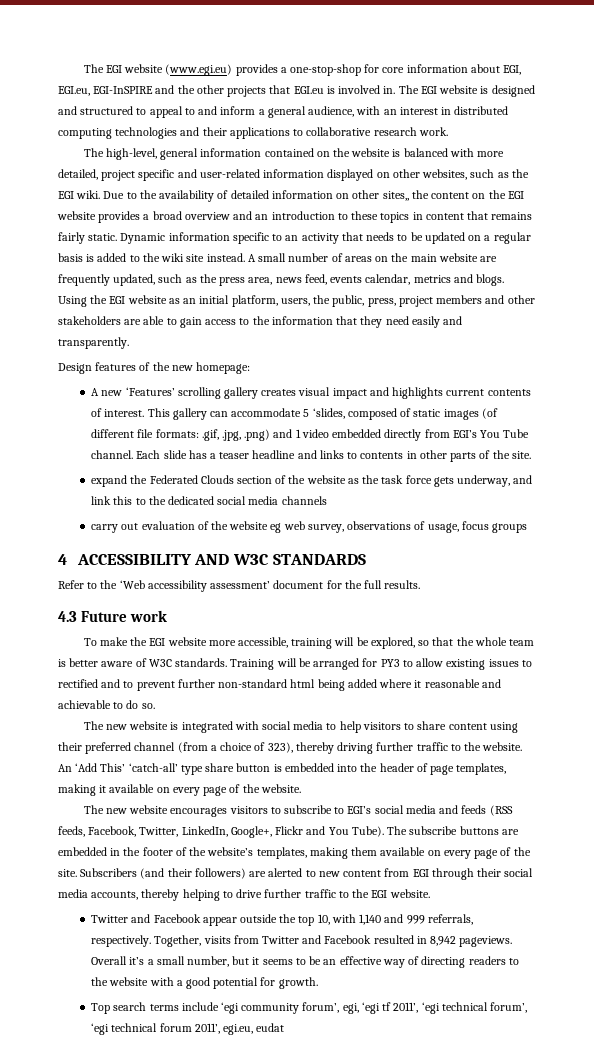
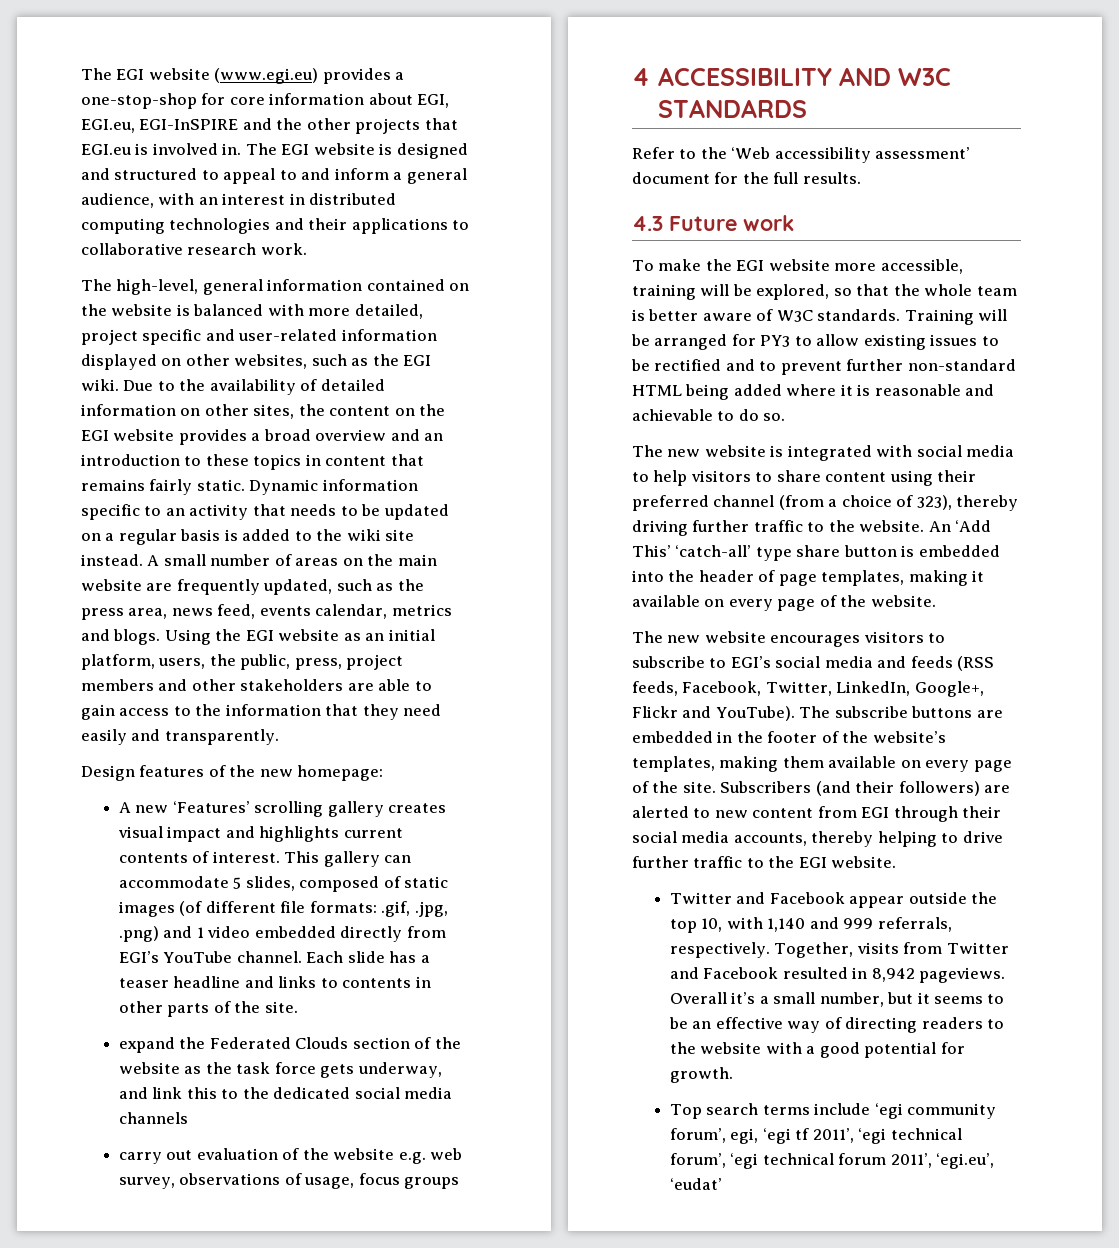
- Due to the availability of detailed information on other sites,, the content on the EGI website provides a broad overview and an introduction to these topics in content that remains fairly static.
+ Due to the availability of detailed information on other sites, the content on the EGI website provides a broad overview and an introduction to these topics in content that remains fairly static.
- This gallery can accommodate 5 ‘slides, composed of static images (of different file formats: .gif, .jpg, .png) and 1 video embedded directly from EGI’s You Tube channel.
+ This gallery can accommodate 5 slides, composed of static images (of different file formats: .gif, .jpg, .png) and 1 video embedded directly from EGI’s YouTube channel.
- carry out evaluation of the website eg web survey, observations of usage, focus groups
+ carry out evaluation of the website e.g. web survey, observations of usage, focus groups
- Training will be arranged for PY3 to allow existing issues to rectified and to prevent further non-standard html being added where it reasonable and achievable to do so.
+ Training will be arranged for PY3 to allow existing issues to be rectified and to prevent further non-standard HTML being added where it is reasonable and achievable to do so.
- The new website encourages visitors to subscribe to EGI’s social media and feeds (RSS feeds, Facebook, Twitter, LinkedIn, Google+, Flickr and You Tube).
+ The new website encourages visitors to subscribe to EGI’s social media and feeds (RSS feeds, Facebook, Twitter, LinkedIn, Google+, Flickr and YouTube).
- Top search terms include ‘egi community forum’, egi, ‘egi tf 2011’, ‘egi technical forum’, ‘egi technical forum 2011’, egi.eu, eudat
+ Top search terms include ‘egi community forum’, egi, ‘egi tf 2011’, ‘egi technical forum’, ‘egi technical forum 2011’, ‘egi.eu’, ‘eudat’

